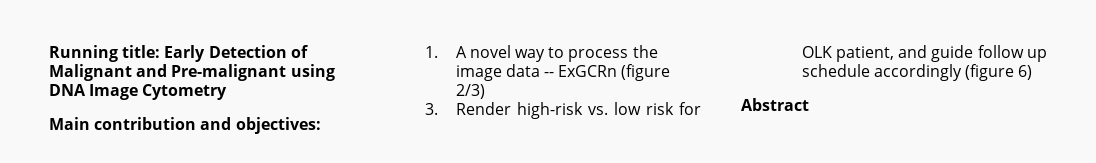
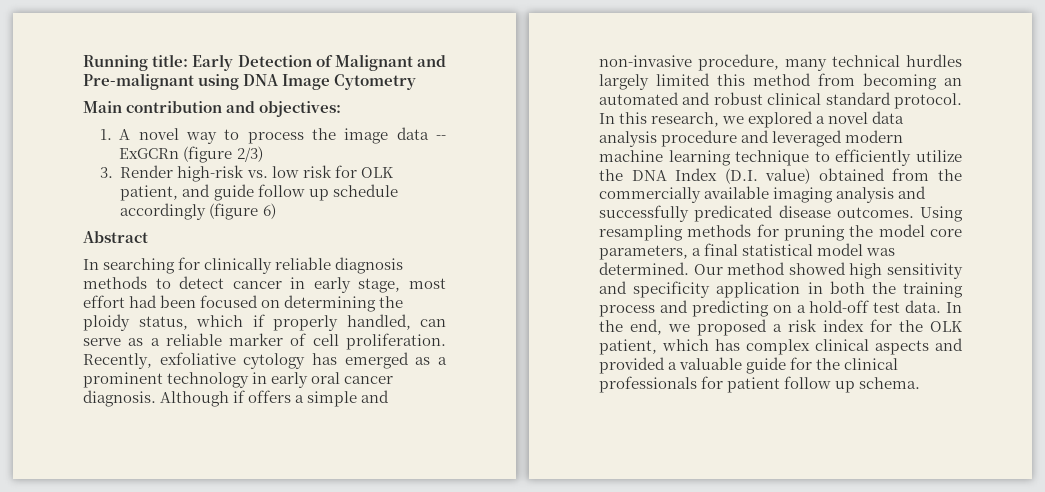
+ In searching for clinically reliable diagnosis methods to detect cancer in early stage, most effort had been focused on determining the ploidy status, which if properly handled, can serve as a reliable marker of cell proliferation. Recently, exfoliative cytology has emerged as a prominent technology in early oral cancer diagnosis. Although if offers a simple and non-invasive procedure, many technical hurdles largely limited this method from becoming an automated and robust clinical standard protocol. In this research, we explored a novel data analysis procedure and leveraged modern machine learning technique to efficiently utilize the DNA Index (D.I. value) obtained from the commercially available imaging analysis and successfully predicated disease outcomes. Using resampling methods for pruning the model core parameters, a final statistical model was determined. Our method showed high sensitivity and specificity application in both the training process and predicting on a hold-off test data. In the end, we proposed a risk index for the OLK patient, which has complex clinical aspects and provided a valuable guide for the clinical professionals for patient follow up schema.

